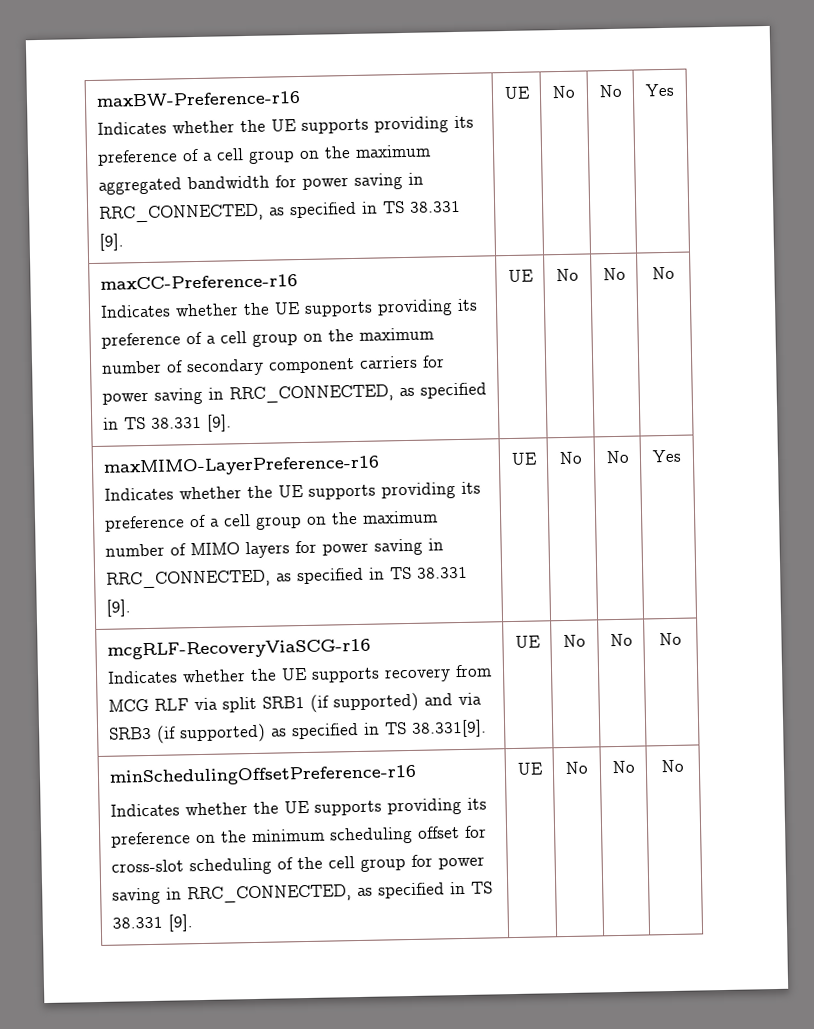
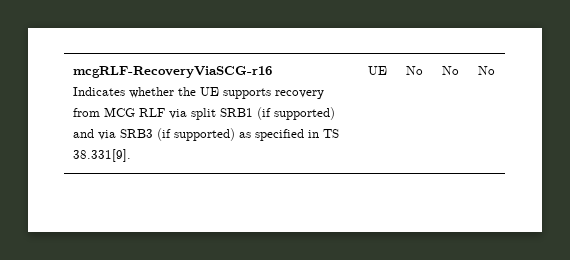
- maxBW-Preference-r16
- Indicates whether the UE supports providing its preference of a cell group on the maximum aggregated bandwidth for power saving in RRC_CONNECTED, as specified in TS 38.331 [9]. | UE | No | No | Yes
- maxCC-Preference-r16
- Indicates whether the UE supports providing its preference of a cell group on the maximum number of secondary component carriers for power saving in RRC_CONNECTED, as specified in TS 38.331 [9]. | UE | No | No | No
- maxMIMO-LayerPreference-r16
- Indicates whether the UE supports providing its preference of a cell group on the maximum number of MIMO layers for power saving in RRC_CONNECTED, as specified in TS 38.331 [9]. | UE | No | No | Yes
- minSchedulingOffsetPreference-r16
- Indicates whether the UE supports providing its preference on the minimum scheduling offset for cross-slot scheduling of the cell group for power saving in RRC_CONNECTED, as specified in TS 38.331 [9]. | UE | No | No | No

